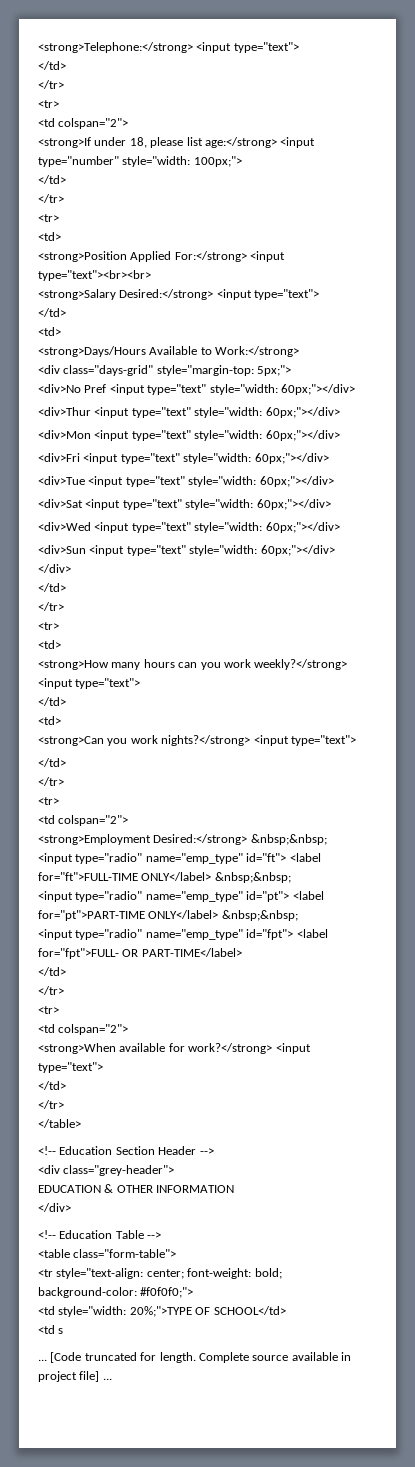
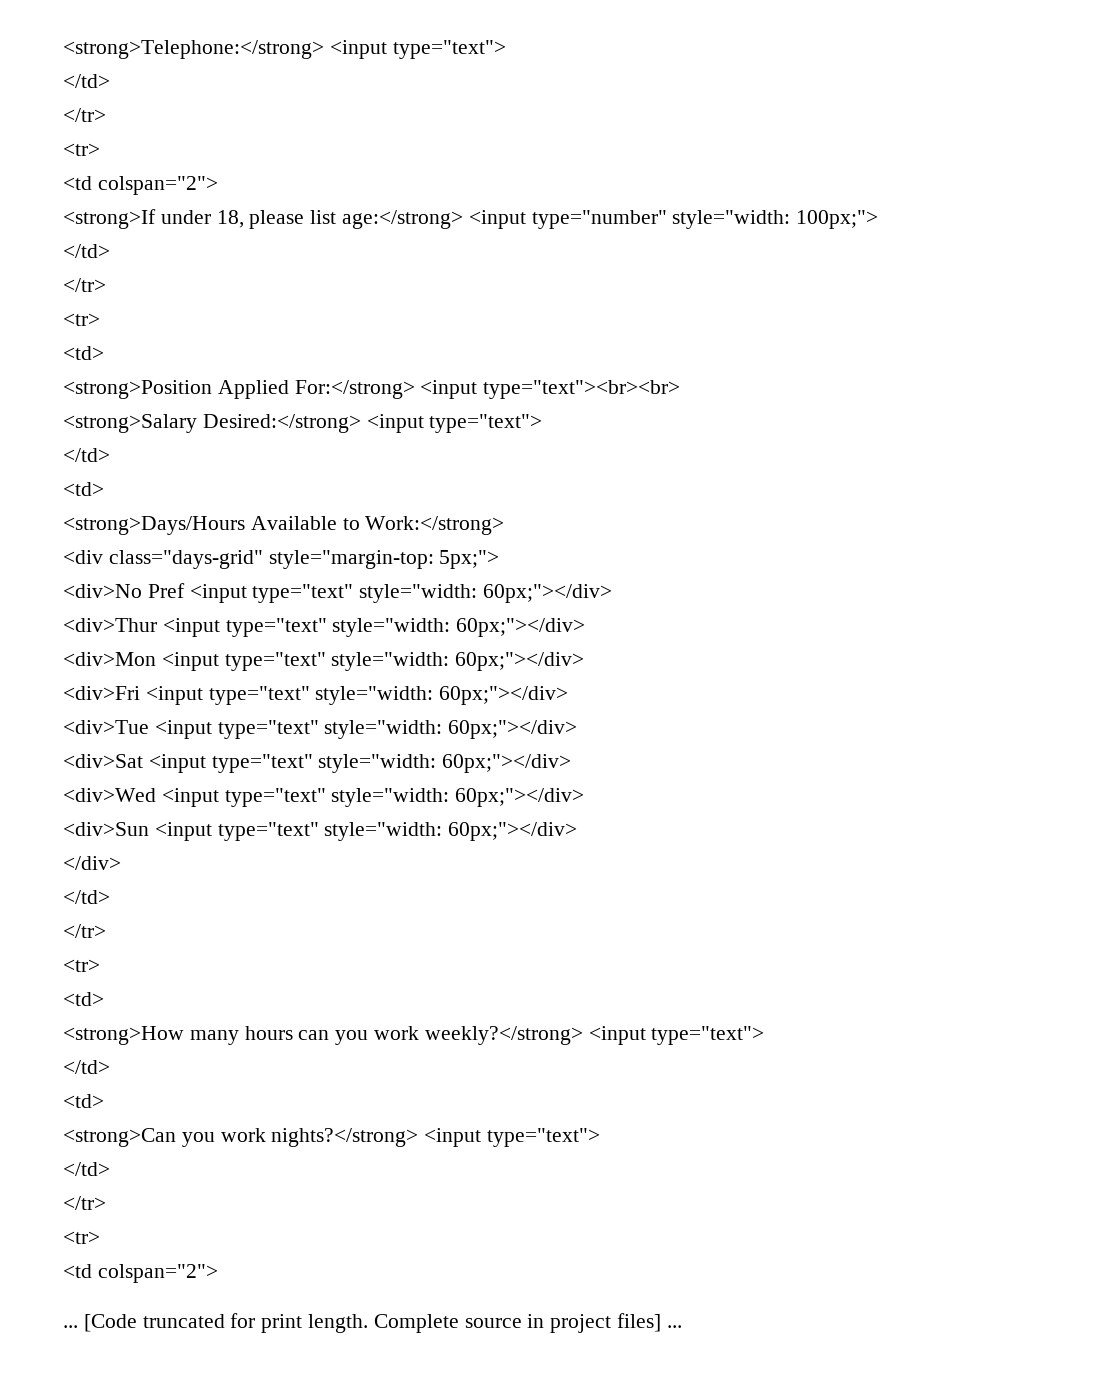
- <strong>Employment Desired:</strong> &nbsp;&nbsp;
- <input type="radio" name="emp_type" id="ft"> <label for="ft">FULL-TIME ONLY</label> &nbsp;&nbsp;
- <input type="radio" name="emp_type" id="pt"> <label for="pt">PART-TIME ONLY</label> &nbsp;&nbsp;
- <input type="radio" name="emp_type" id="fpt"> <label for="fpt">FULL- OR PART-TIME</label>
- </td>
- </tr>
- <tr>
- <td colspan="2">
- <strong>When available for work?</strong> <input type="text">
- </td>
- </tr>
- </table>
- <!-- Education Section Header -->
- <div class="grey-header">
- EDUCATION & OTHER INFORMATION
- </div>
- <!-- Education Table -->
- <table class="form-table">
- <tr style="text-align: center; font-weight: bold; background-color: #f0f0f0;">
- <td style="width: 20%;">TYPE OF SCHOOL</td>
- <td s
- [Code truncated for length.
+ [Code truncated for print length.
- Complete source available in project file] ...
+ Complete source in project files] ...

